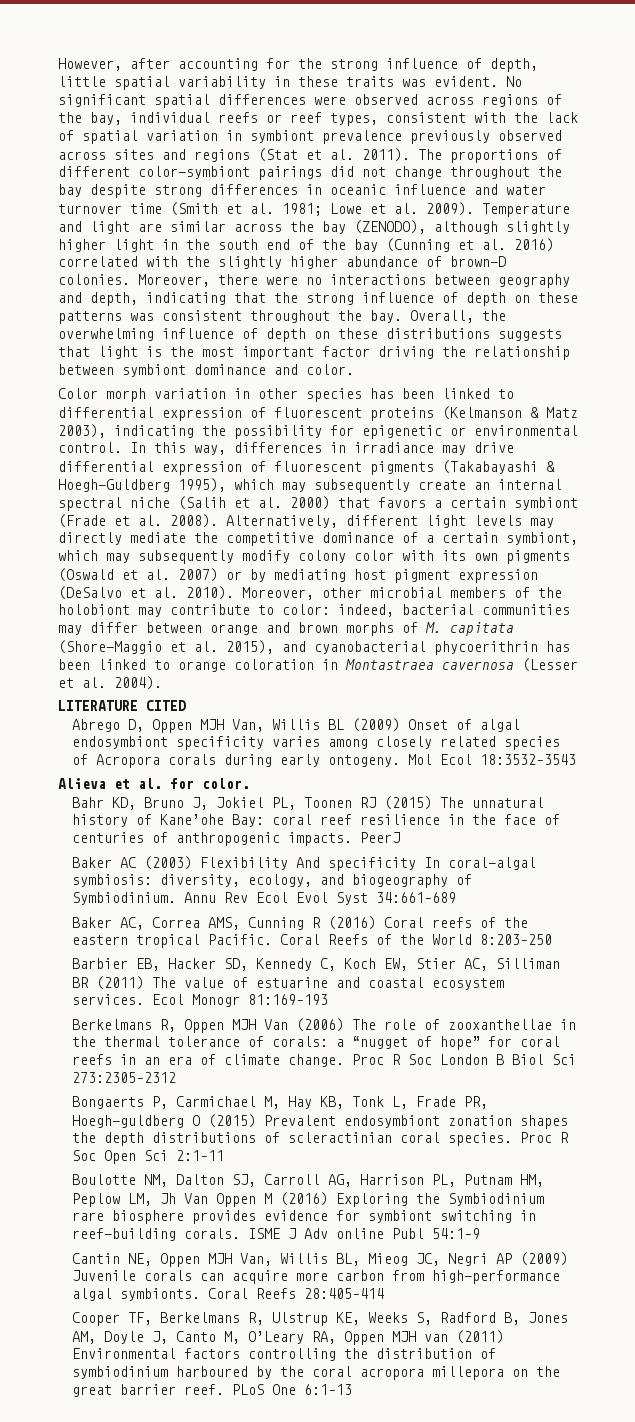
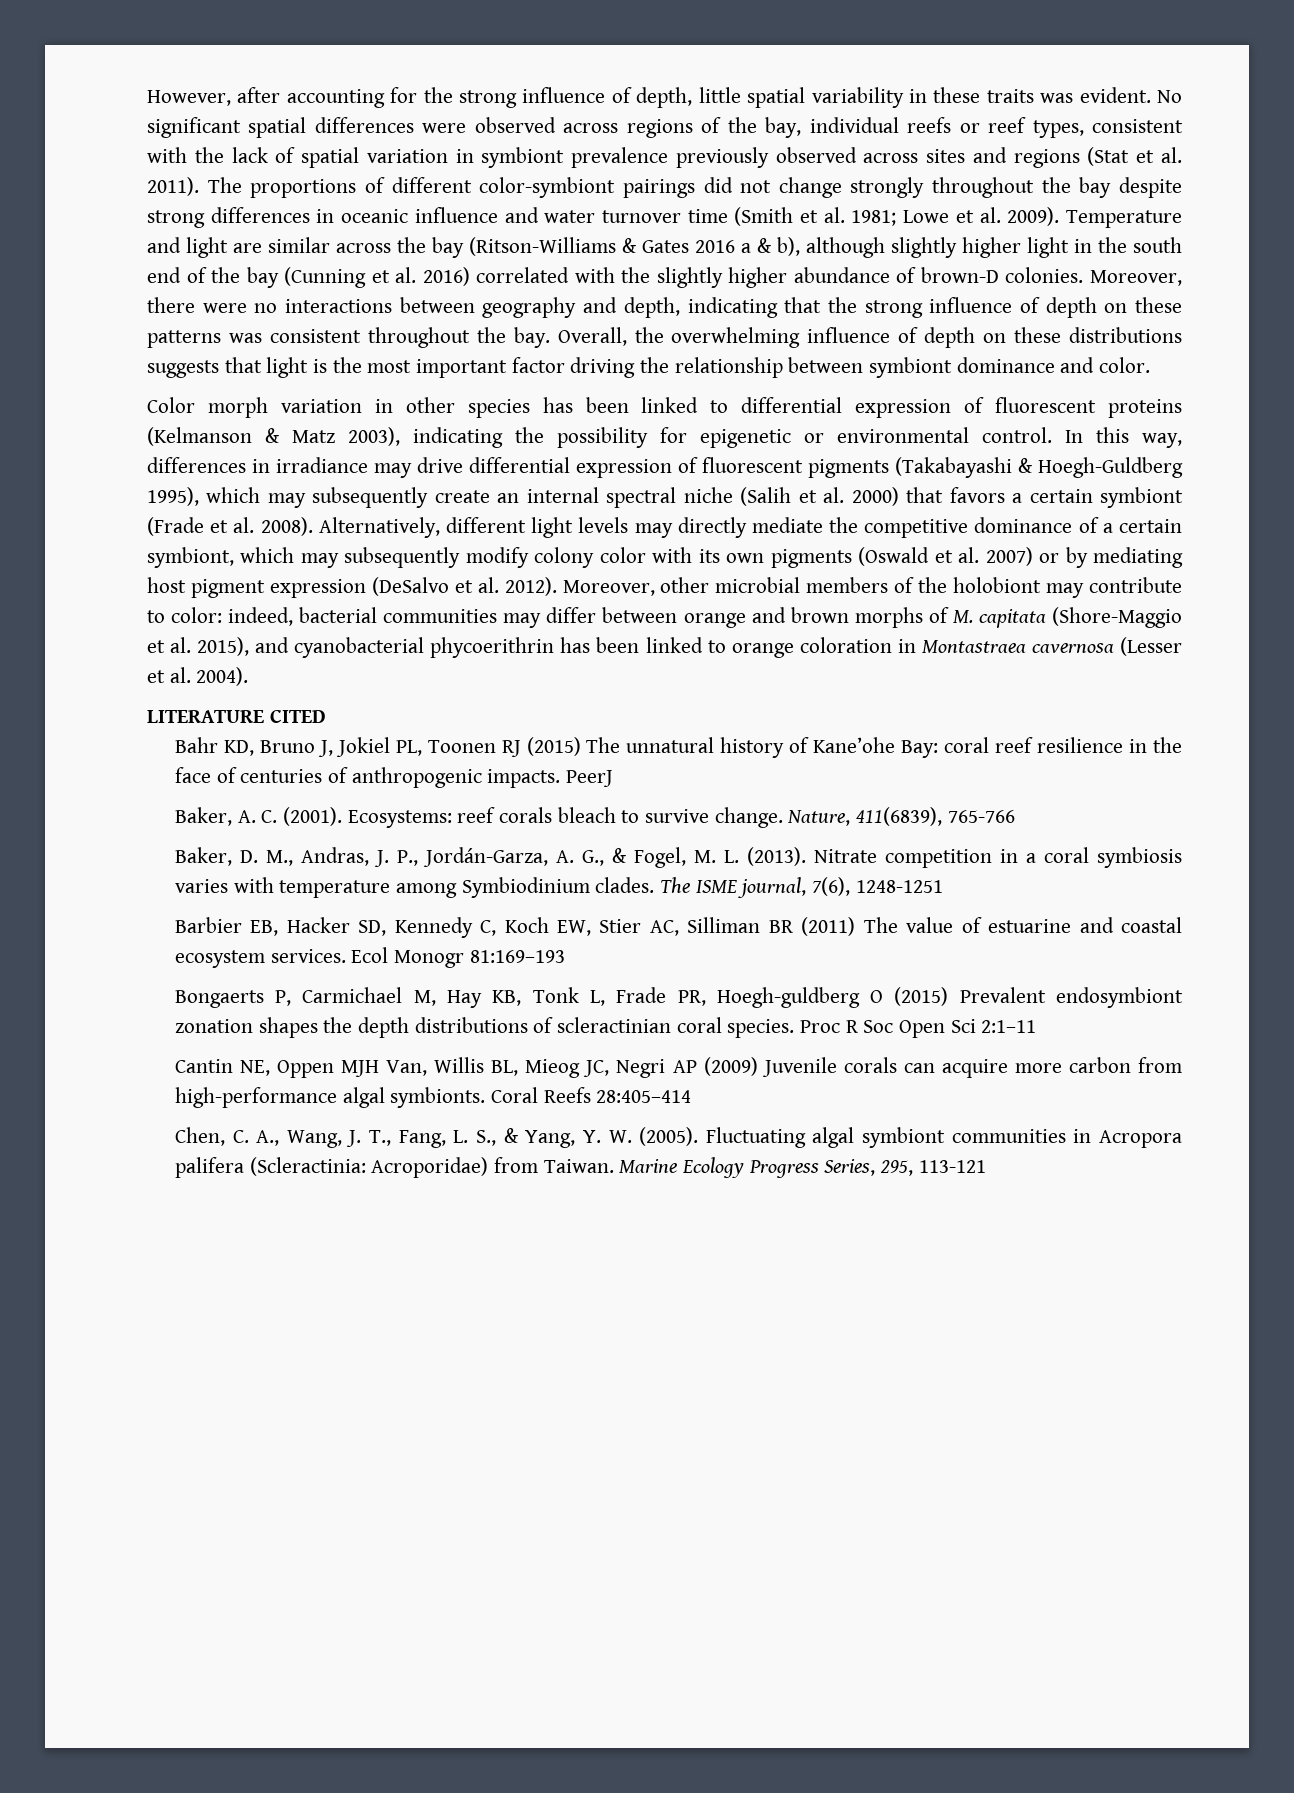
- The proportions of different color-symbiont pairings did not change throughout the bay despite strong differences in oceanic influence and water turnover time (Smith et al. 1981; Lowe et al. 2009).
+ The proportions of different color-symbiont pairings did not change strongly throughout the bay despite strong differences in oceanic influence and water turnover time (Smith et al. 1981; Lowe et al. 2009).
- Temperature and light are similar across the bay (ZENODO), although slightly higher light in the south end of the bay (Cunning et al. 2016) correlated with the slightly higher abundance of brown-D colonies.
+ Temperature and light are similar across the bay (Ritson-Williams & Gates 2016 a & b), although slightly higher light in the south end of the bay (Cunning et al. 2016) correlated with the slightly higher abundance of brown-D colonies.
- Alternatively, different light levels may directly mediate the competitive dominance of a certain symbiont, which may subsequently modify colony color with its own pigments (Oswald et al. 2007) or by mediating host pigment expression (DeSalvo et al. 2010).
+ Alternatively, different light levels may directly mediate the competitive dominance of a certain symbiont, which may subsequently modify colony color with its own pigments (Oswald et al. 2007) or by mediating host pigment expression (DeSalvo et al. 2012).
- Abrego D, Oppen MJH Van, Willis BL (2009) Onset of algal endosymbiont specificity varies among closely related species of Acropora corals during early ontogeny. Mol Ecol 18:3532–3543
- Alieva et al. for color.
- Baker AC (2003) Flexibility And specificity In coral-algal symbiosis: diversity, ecology, and biogeography of Symbiodinium. Annu Rev Ecol Evol Syst 34:661–689
- Baker AC, Correa AMS, Cunning R (2016) Coral reefs of the eastern tropical Pacific. Coral Reefs of the World 8:203–250
+ Baker, A. C. (2001). Ecosystems: reef corals bleach to survive change. Nature, 411(6839), 765-766
+ Baker, D. M., Andras, J. P., Jordán-Garza, A. G., & Fogel, M. L. (2013). Nitrate competition in a coral symbiosis varies with temperature among Symbiodinium clades. The ISME journal, 7(6), 1248-1251
- Berkelmans R, Oppen MJH Van (2006) The role of zooxanthellae in the thermal tolerance of corals: a “nugget of hope” for coral reefs in an era of climate change. Proc R Soc London B Biol Sci 273:2305–2312
- Boulotte NM, Dalton SJ, Carroll AG, Harrison PL, Putnam HM, Peplow LM, Jh Van Oppen M (2016) Exploring the Symbiodinium rare biosphere provides evidence for symbiont switching in reef-building corals. ISME J Adv online Publ 54:1–9
- Cooper TF, Berkelmans R, Ulstrup KE, Weeks S, Radford B, Jones AM, Doyle J, Canto M, O’Leary RA, Oppen MJH van (2011) Environmental factors controlling the distribution of symbiodinium harboured by the coral acropora millepora on the great barrier reef. PLoS One 6:1–13
+ Chen, C. A., Wang, J. T., Fang, L. S., & Yang, Y. W. (2005). Fluctuating algal symbiont communities in Acropora palifera (Scleractinia: Acroporidae) from Taiwan. Marine Ecology Progress Series, 295, 113-121

